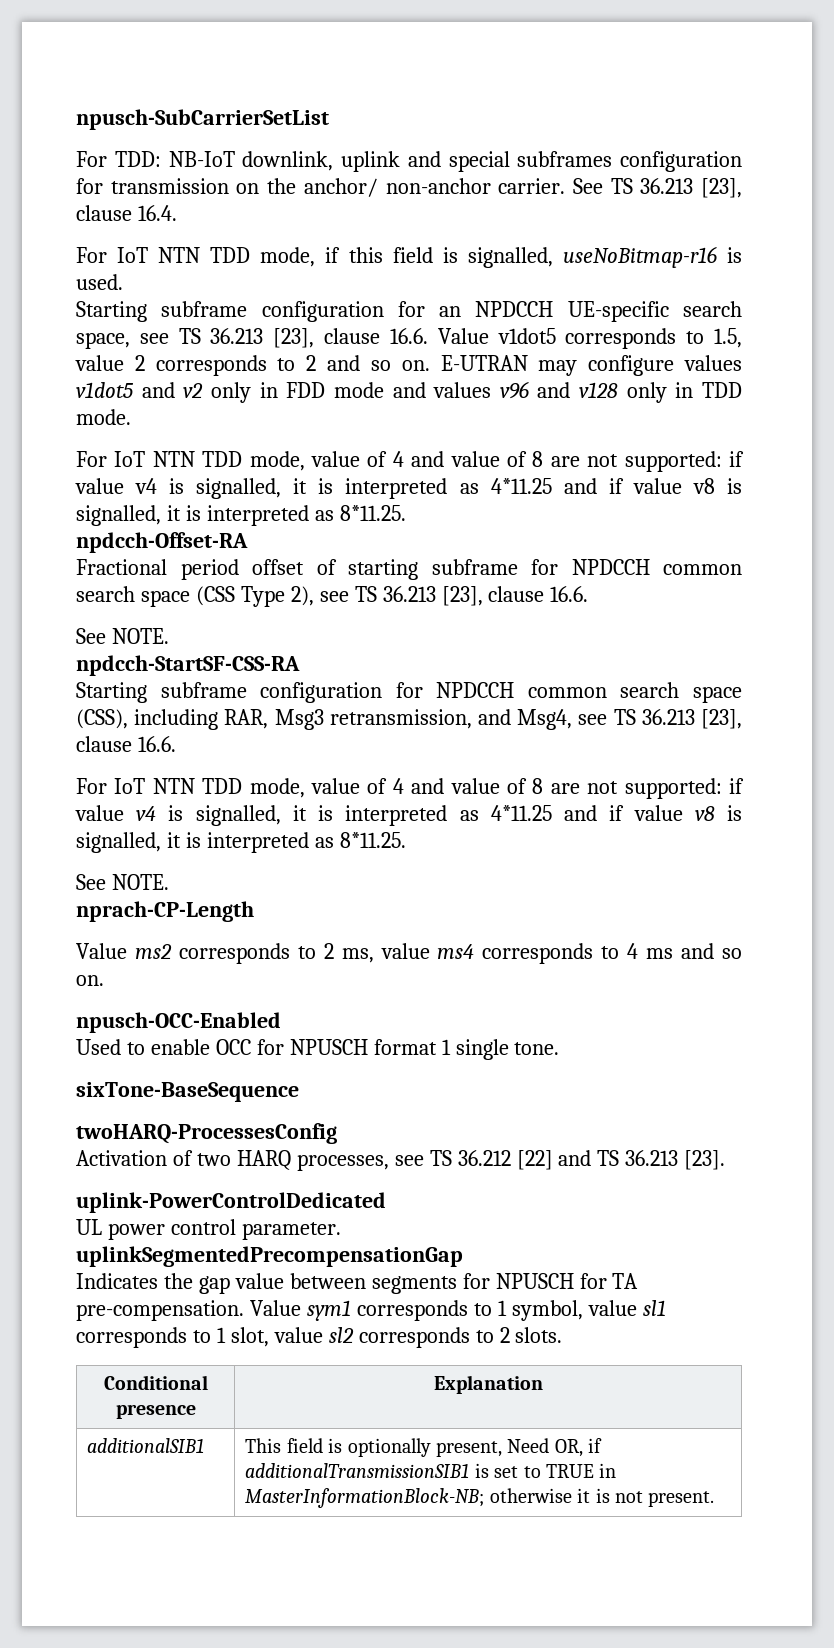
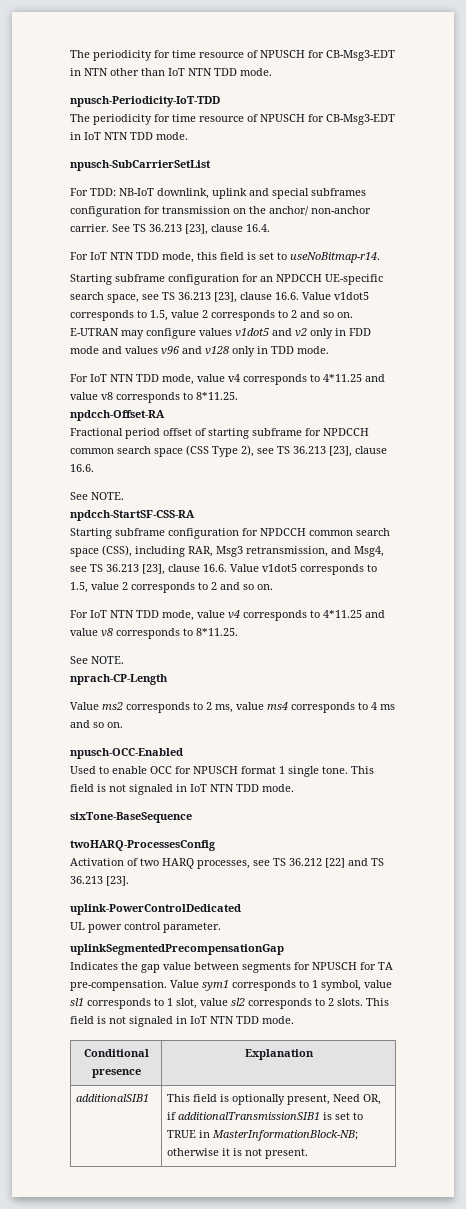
+ The periodicity for time resource of NPUSCH for CB-Msg3-EDT in NTN other than IoT NTN TDD mode.
+ npusch-Periodicity-IoT-TDD
+ The periodicity for time resource of NPUSCH for CB-Msg3-EDT in IoT NTN TDD mode.
- For IoT NTN TDD mode, if this field is signalled, useNoBitmap-r16 is used.
+ For IoT NTN TDD mode, this field is set to useNoBitmap-r14.
  E-UTRAN may configure values v1dot5 and v2 only in FDD mode and values v96 and v128 only in TDD mode.
- For IoT NTN TDD mode, value of 4 and value of 8 are not supported: if value v4 is signalled, it is interpreted as 4*11.25 and if value v8 is signalled, it is interpreted as 8*11.25.
+ For IoT NTN TDD mode, value v4 corresponds to 4*11.25 and value v8 corresponds to 8*11.25.
- Starting subframe configuration for NPDCCH common search space (CSS), including RAR, Msg3 retransmission, and Msg4, see TS 36.213 [23], clause 16.6.
- For IoT NTN TDD mode, value of 4 and value of 8 are not supported: if value v4 is signalled, it is interpreted as 4*11.25 and if value v8 is signalled, it is interpreted as 8*11.25.
+ Starting subframe configuration for NPDCCH common search space (CSS), including RAR, Msg3 retransmission, and Msg4, see TS 36.213 [23], clause 16.6. Value v1dot5 corresponds to 1.5, value 2 corresponds to 2 and so on.
+ For IoT NTN TDD mode, value v4 corresponds to 4*11.25 and value v8 corresponds to 8*11.25.
- Used to enable OCC for NPUSCH format 1 single tone.
+ Used to enable OCC for NPUSCH format 1 single tone. This field is not signaled in IoT NTN TDD mode.
- Value sym1 corresponds to 1 symbol, value sl1 corresponds to 1 slot, value sl2 corresponds to 2 slots.
+ Value sym1 corresponds to 1 symbol, value sl1 corresponds to 1 slot, value sl2 corresponds to 2 slots. This field is not signaled in IoT NTN TDD mode.

